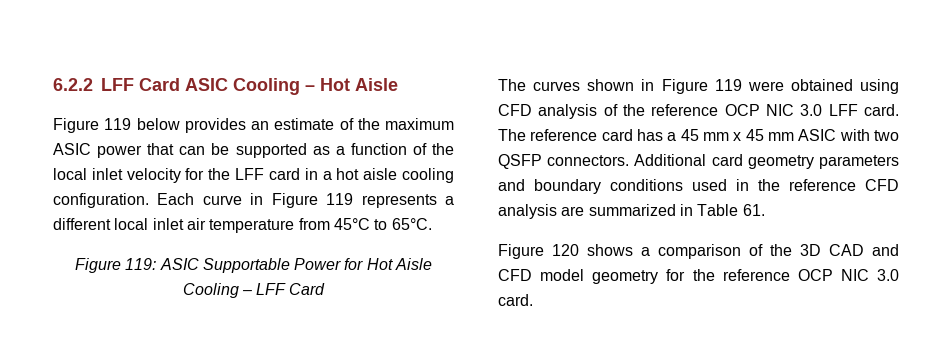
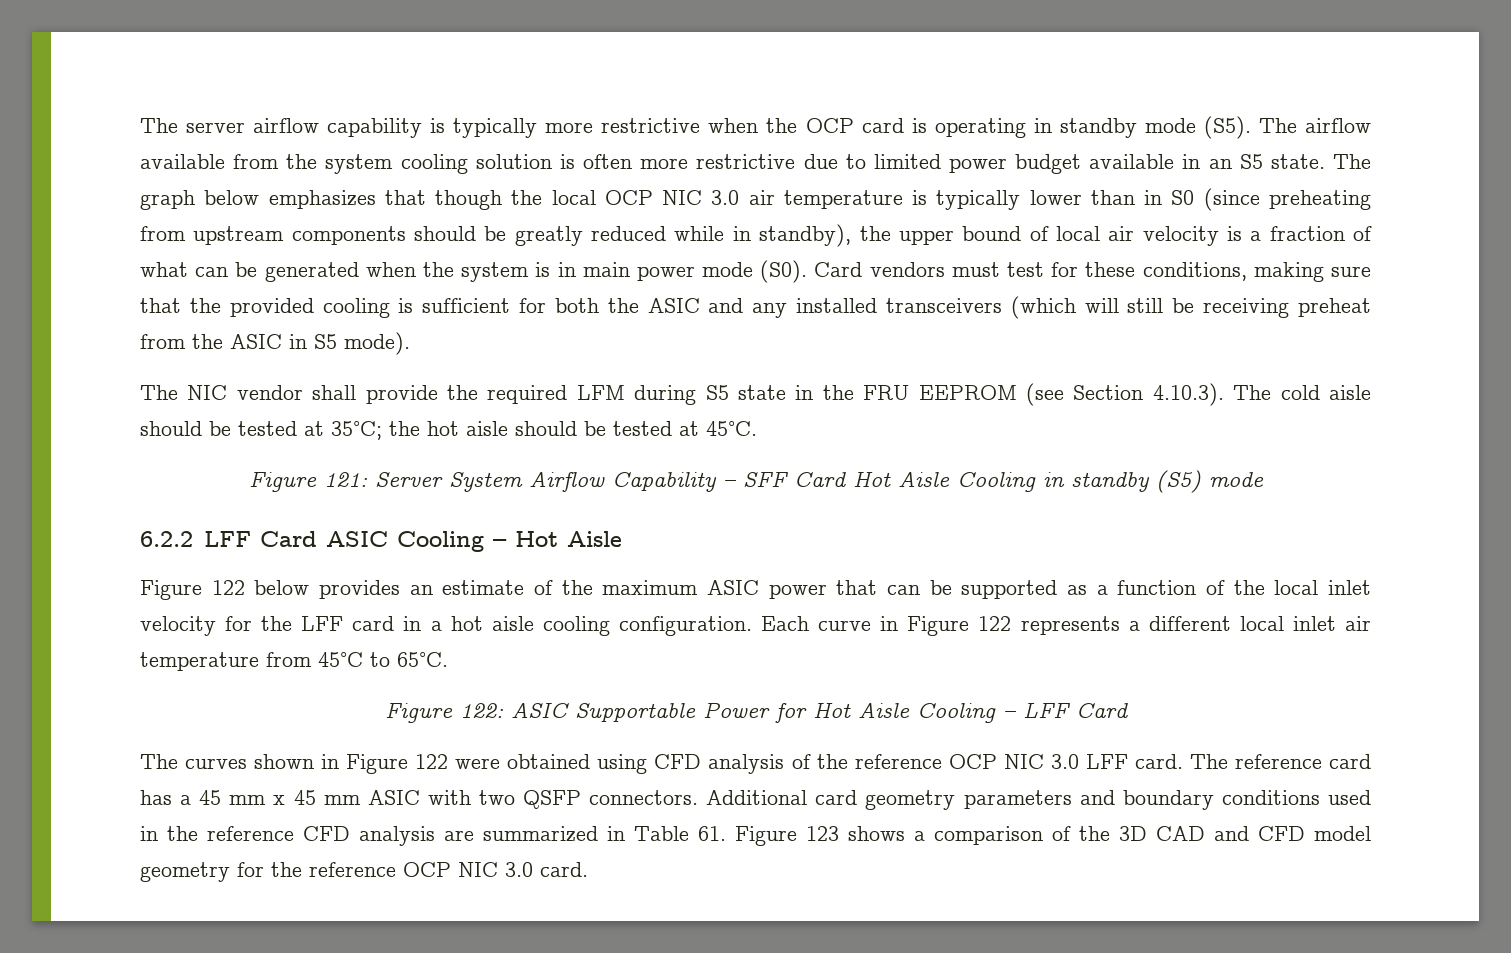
+ The server airflow capability is typically more restrictive when the OCP card is operating in standby mode (S5). The airflow available from the system cooling solution is often more restrictive due to limited power budget available in an S5 state. The graph below emphasizes that though the local OCP NIC 3.0 air temperature is typically lower than in S0 (since preheating from upstream components should be greatly reduced while in standby), the upper bound of local air velocity is a fraction of what can be generated when the system is in main power mode (S0). Card vendors must test for these conditions, making sure that the provided cooling is sufficient for both the ASIC and any installed transceivers (which will still be receiving preheat from the ASIC in S5 mode).
+ The NIC vendor shall provide the required LFM during S5 state in the FRU EEPROM (see Section 4.10.3). The cold aisle should be tested at 35°C; the hot aisle should be tested at 45°C.
+ Figure 121: Server System Airflow Capability – SFF Card Hot Aisle Cooling in standby (S5) mode
- Figure 119 below provides an estimate of the maximum ASIC power that can be supported as a function of the local inlet velocity for the LFF card in a hot aisle cooling configuration.
+ Figure 122 below provides an estimate of the maximum ASIC power that can be supported as a function of the local inlet velocity for the LFF card in a hot aisle cooling configuration.
- Each curve in Figure 119 represents a different local inlet air temperature from 45°C to 65°C.
+ Each curve in Figure 122 represents a different local inlet air temperature from 45°C to 65°C.
- Figure 119: ASIC Supportable Power for Hot Aisle Cooling – LFF Card
+ Figure 122: ASIC Supportable Power for Hot Aisle Cooling – LFF Card
- The curves shown in Figure 119 were obtained using CFD analysis of the reference OCP NIC 3.0 LFF card.
+ The curves shown in Figure 122 were obtained using CFD analysis of the reference OCP NIC 3.0 LFF card.
- Additional card geometry parameters and boundary conditions used in the reference CFD analysis are summarized in Table 61.
- Figure 120 shows a comparison of the 3D CAD and CFD model geometry for the reference OCP NIC 3.0 card.
+ Additional card geometry parameters and boundary conditions used in the reference CFD analysis are summarized in Table 61. Figure 123 shows a comparison of the 3D CAD and CFD model geometry for the reference OCP NIC 3.0 card.

